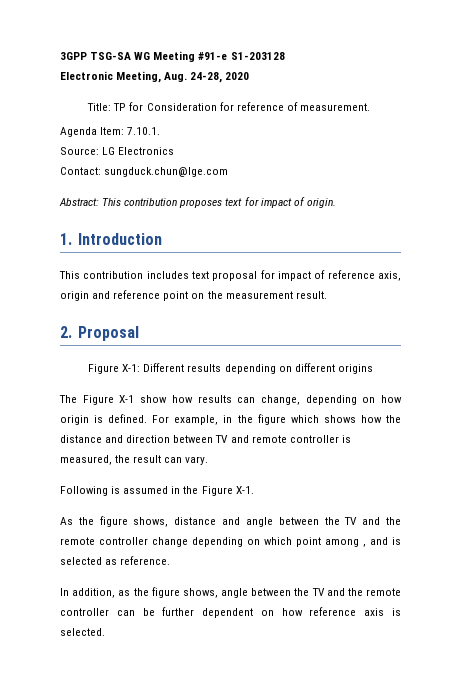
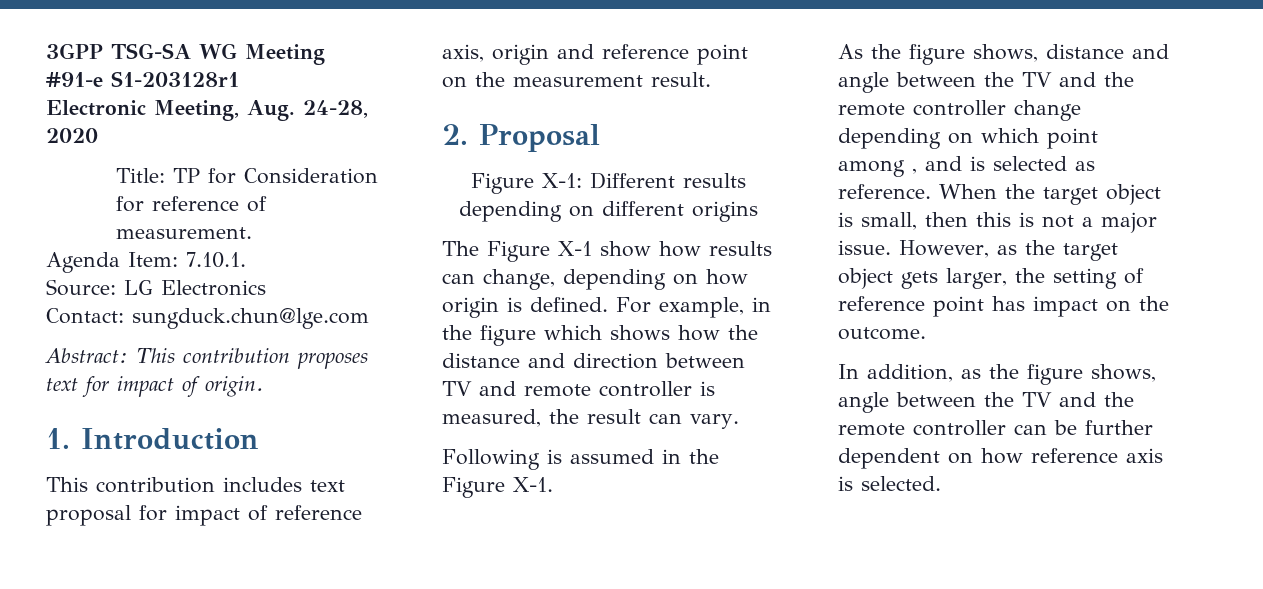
- 3GPP TSG-SA WG Meeting #91-e S1-203128
+ 3GPP TSG-SA WG Meeting #91-e S1-203128r1
+ When the target object is small, then this is not a major issue. However, as the target object gets larger, the setting of reference point has impact on the outcome.

